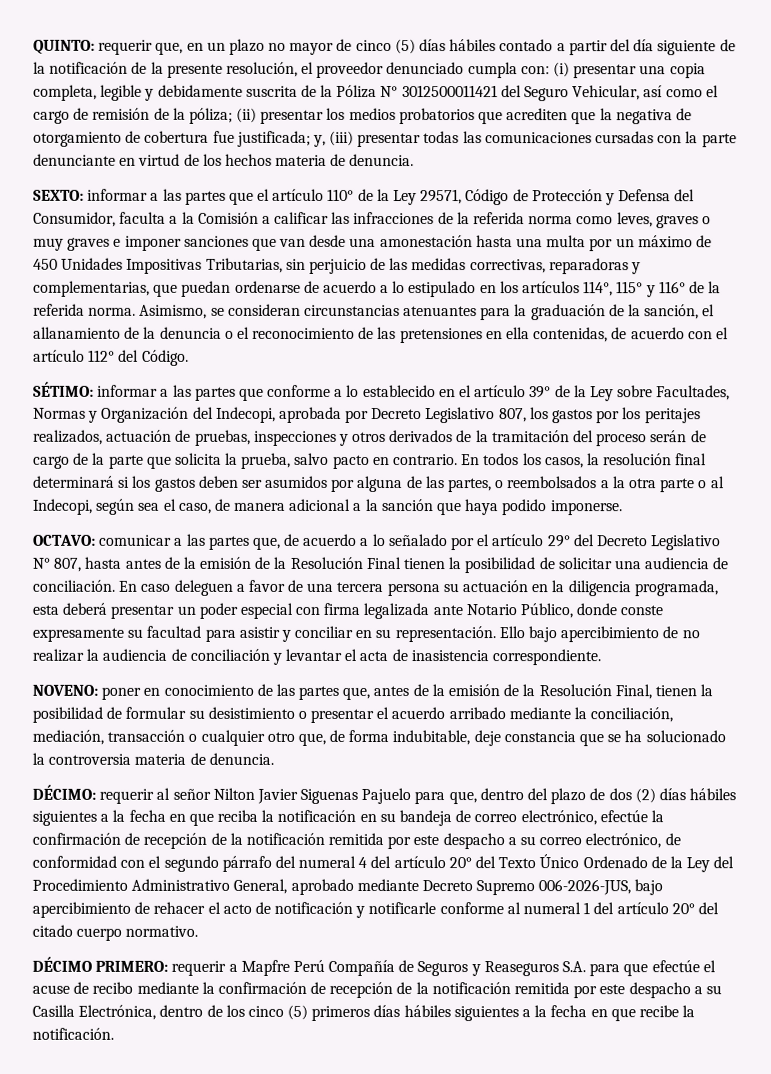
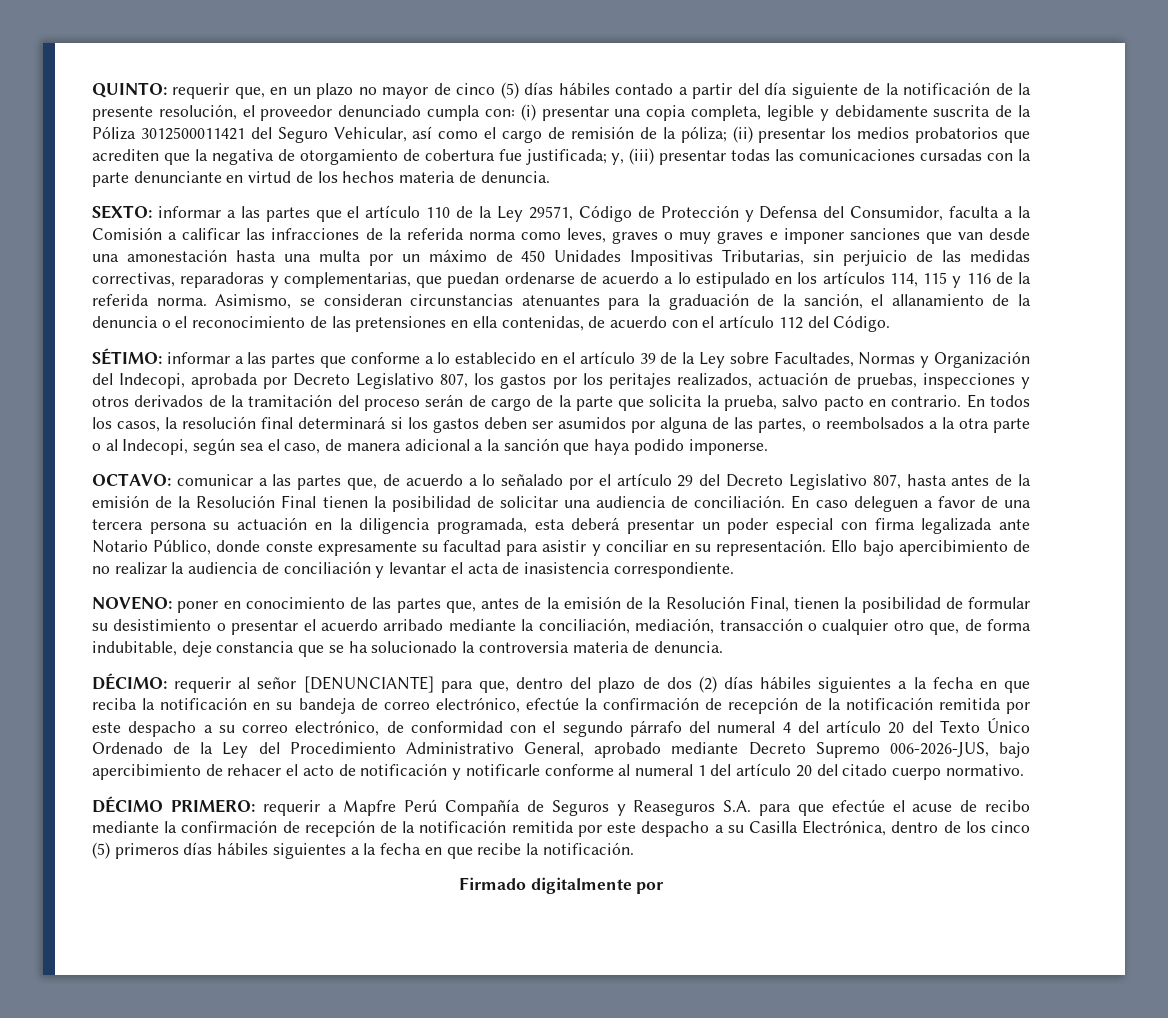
- (i) presentar una copia completa, legible y debidamente suscrita de la Póliza N° 3012500011421 del Seguro Vehicular, así como el cargo de remisión de la póliza;
+ (i) presentar una copia completa, legible y debidamente suscrita de la Póliza 3012500011421 del Seguro Vehicular, así como el cargo de remisión de la póliza;
- informar a las partes que el artículo 110° de la Ley 29571, Código de Protección y Defensa del Consumidor, faculta a la Comisión a calificar las infracciones de la referida norma como leves, graves o muy graves e imponer sanciones que van desde una amonestación hasta una multa por un máximo de 450 Unidades Impositivas Tributarias, sin perjuicio de las medidas correctivas, reparadoras y complementarias, que puedan ordenarse de acuerdo a lo estipulado en los artículos 114°, 115° y 116° de la referida norma.
+ informar a las partes que el artículo 110 de la Ley 29571, Código de Protección y Defensa del Consumidor, faculta a la Comisión a calificar las infracciones de la referida norma como leves, graves o muy graves e imponer sanciones que van desde una amonestación hasta una multa por un máximo de 450 Unidades Impositivas Tributarias, sin perjuicio de las medidas correctivas, reparadoras y complementarias, que puedan ordenarse de acuerdo a lo estipulado en los artículos 114, 115 y 116 de la referida norma.
- Asimismo, se consideran circunstancias atenuantes para la graduación de la sanción, el allanamiento de la denuncia o el reconocimiento de las pretensiones en ella contenidas, de acuerdo con el artículo 112° del Código.
+ Asimismo, se consideran circunstancias atenuantes para la graduación de la sanción, el allanamiento de la denuncia o el reconocimiento de las pretensiones en ella contenidas, de acuerdo con el artículo 112 del Código.
- SÉTIMO: informar a las partes que conforme a lo establecido en el artículo 39° de la Ley sobre Facultades, Normas y Organización del Indecopi, aprobada por Decreto Legislativo 807, los gastos por los peritajes realizados, actuación de pruebas, inspecciones y otros derivados de la tramitación del proceso serán de cargo de la parte que solicita la prueba, salvo pacto en contrario.
+ SÉTIMO: informar a las partes que conforme a lo establecido en el artículo 39 de la Ley sobre Facultades, Normas y Organización del Indecopi, aprobada por Decreto Legislativo 807, los gastos por los peritajes realizados, actuación de pruebas, inspecciones y otros derivados de la tramitación del proceso serán de cargo de la parte que solicita la prueba, salvo pacto en contrario.
- OCTAVO: comunicar a las partes que, de acuerdo a lo señalado por el artículo 29° del Decreto Legislativo N° 807, hasta antes de la emisión de la Resolución Final tienen la posibilidad de solicitar una audiencia de conciliación.
+ OCTAVO: comunicar a las partes que, de acuerdo a lo señalado por el artículo 29 del Decreto Legislativo 807, hasta antes de la emisión de la Resolución Final tienen la posibilidad de solicitar una audiencia de conciliación.
- requerir al señor Nilton Javier Siguenas Pajuelo para que, dentro del plazo de dos (2) días hábiles siguientes a la fecha en que reciba la notificación en su bandeja de correo electrónico, efectúe la confirmación de recepción de la notificación remitida por este despacho a su correo electrónico, de conformidad con el segundo párrafo del numeral 4 del artículo 20° del Texto Único Ordenado de la Ley del Procedimiento Administrativo General, aprobado mediante Decreto Supremo 006-2026-JUS, bajo apercibimiento de rehacer el acto de notificación y notificarle conforme al numeral 1 del artículo 20° del citado cuerpo normativo.
+ requerir al señor [DENUNCIANTE] para que, dentro del plazo de dos (2) días hábiles siguientes a la fecha en que reciba la notificación en su bandeja de correo electrónico, efectúe la confirmación de recepción de la notificación remitida por este despacho a su correo electrónico, de conformidad con el segundo párrafo del numeral 4 del artículo 20 del Texto Único Ordenado de la Ley del Procedimiento Administrativo General, aprobado mediante Decreto Supremo 006-2026-JUS, bajo apercibimiento de rehacer el acto de notificación y notificarle conforme al numeral 1 del artículo 20 del citado cuerpo normativo.
+ Firmado digitalmente por

